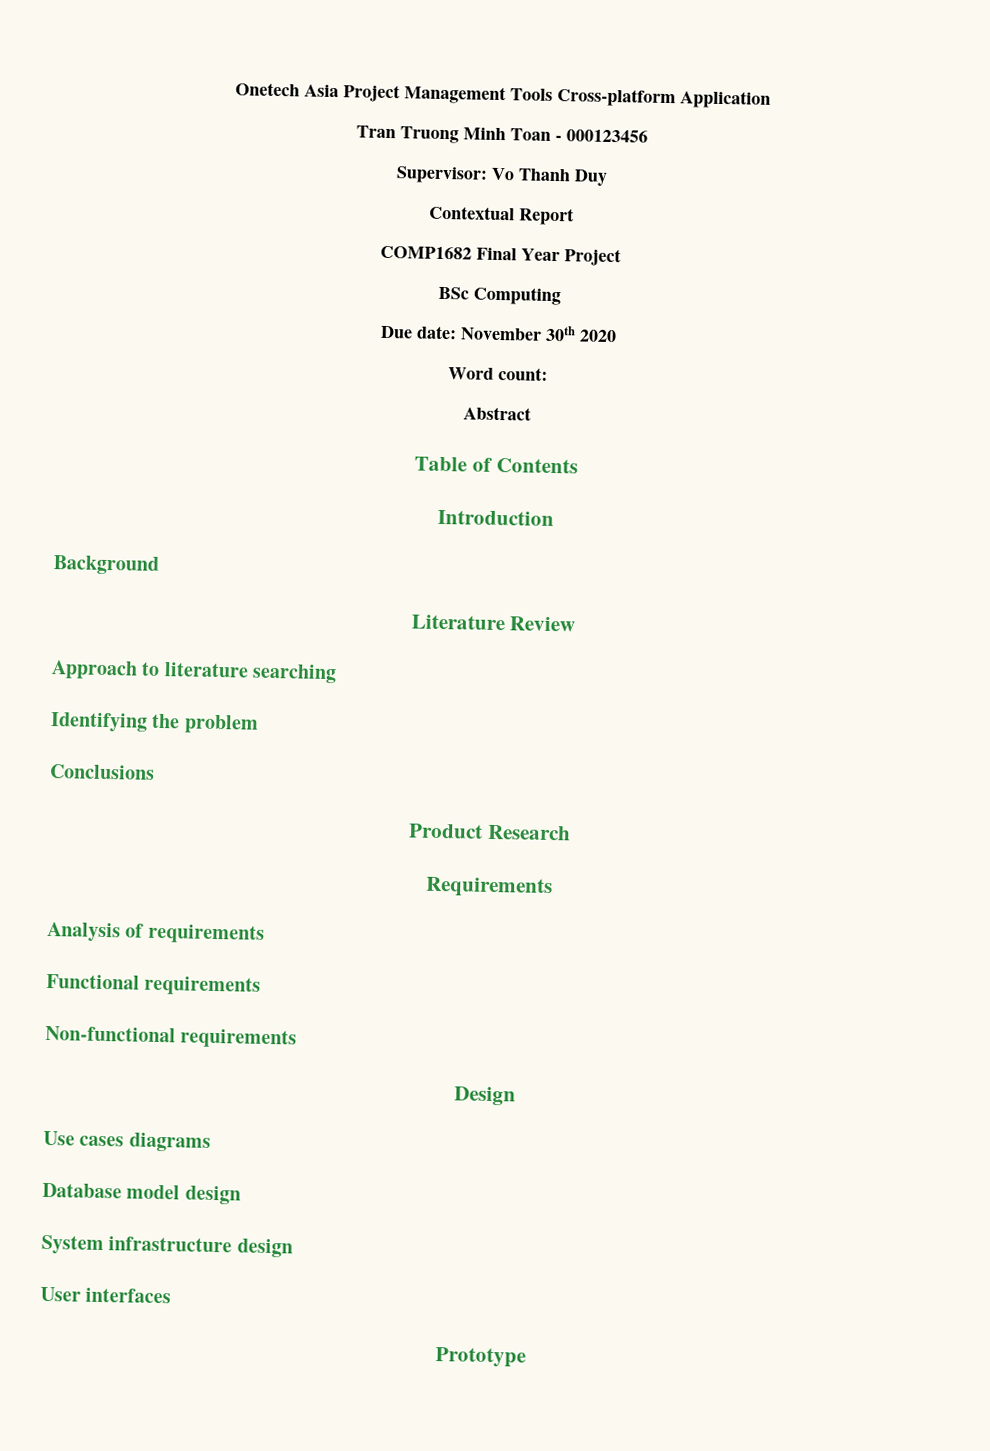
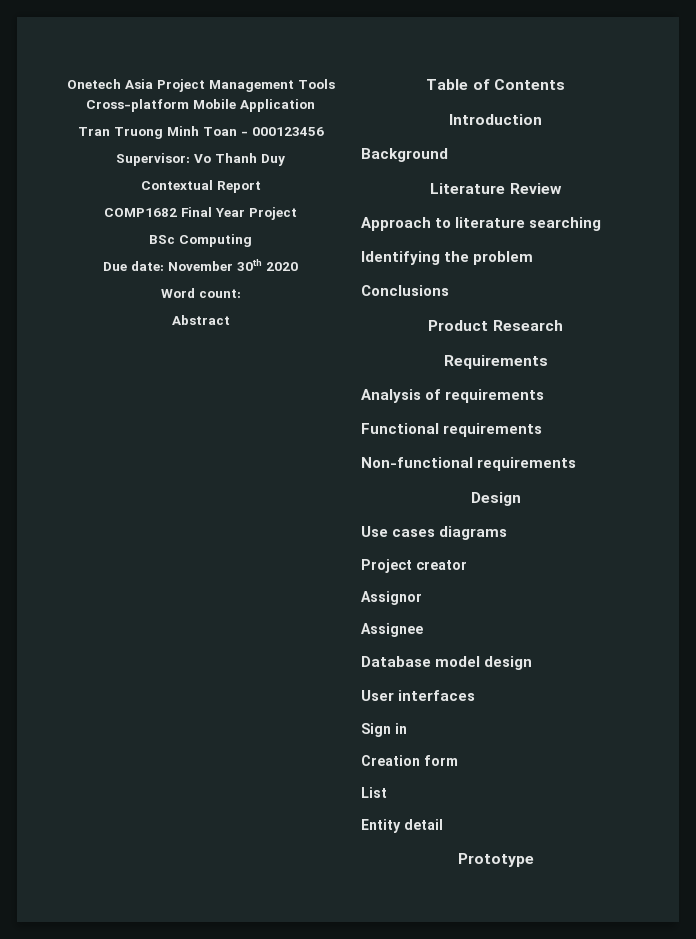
- Onetech Asia Project Management Tools Cross-platform Application
+ Onetech Asia Project Management Tools Cross-platform Mobile Application
+ Project creator
+ Assignor
+ Assignee
- System infrastructure design
+ Sign in
+ Creation form
+ List
+ Entity detail

